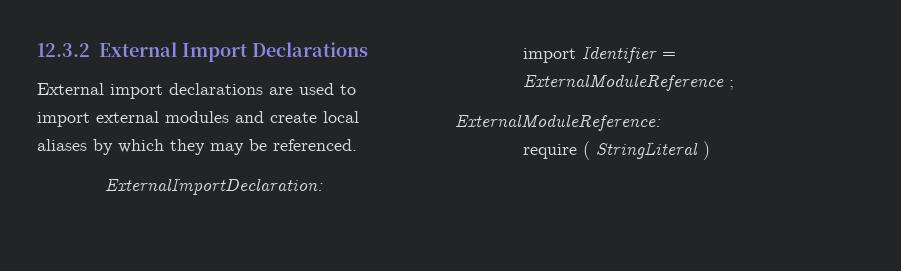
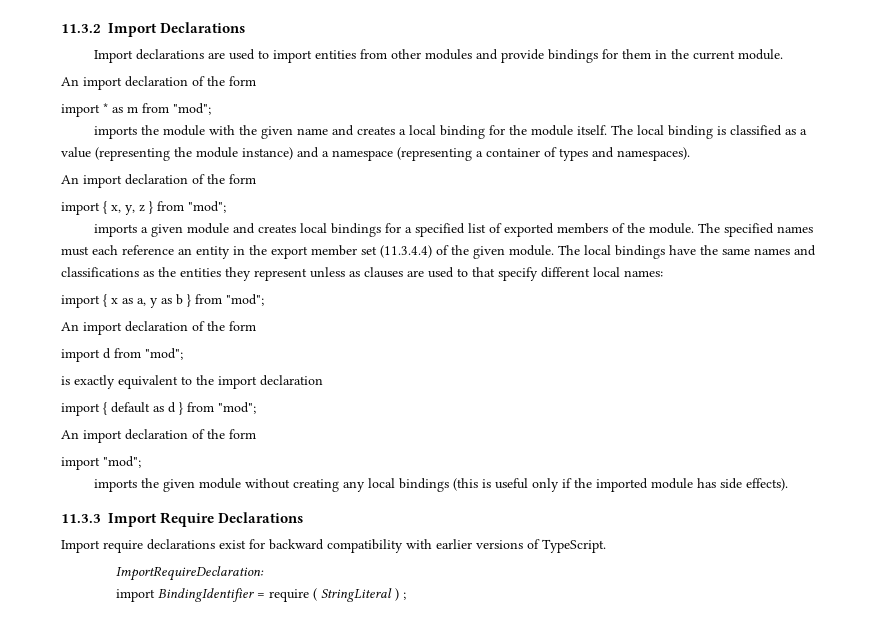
- 12.3.2 External Import Declarations
+ 11.3.2 Import Declarations
- External import declarations are used to import external modules and create local aliases by which they may be referenced.
- ExternalImportDeclaration:
- import Identifier = ExternalModuleReference ;
- ExternalModuleReference:
- require ( StringLiteral )
+ Import declarations are used to import entities from other modules and provide bindings for them in the current module.
+ An import declaration of the form
+ import * as m from "mod";
+ imports the module with the given name and creates a local binding for the module itself. The local binding is classified as a value (representing the module instance) and a namespace (representing a container of types and namespaces).
+ An import declaration of the form
+ import { x, y, z } from "mod";
+ imports a given module and creates local bindings for a specified list of exported members of the module. The specified names must each reference an entity in the export member set (11.3.4.4) of the given module. The local bindings have the same names and classifications as the entities they represent unless as clauses are used to that specify different local names:
+ import { x as a, y as b } from "mod";
+ An import declaration of the form
+ import d from "mod";
+ is exactly equivalent to the import declaration
+ import { default as d } from "mod";
+ An import declaration of the form
+ import "mod";
+ imports the given module without creating any local bindings (this is useful only if the imported module has side effects).
+ 11.3.3 Import Require Declarations
+ Import require declarations exist for backward compatibility with earlier versions of TypeScript.
+ ImportRequireDeclaration:
+ import BindingIdentifier = require ( StringLiteral ) ;

